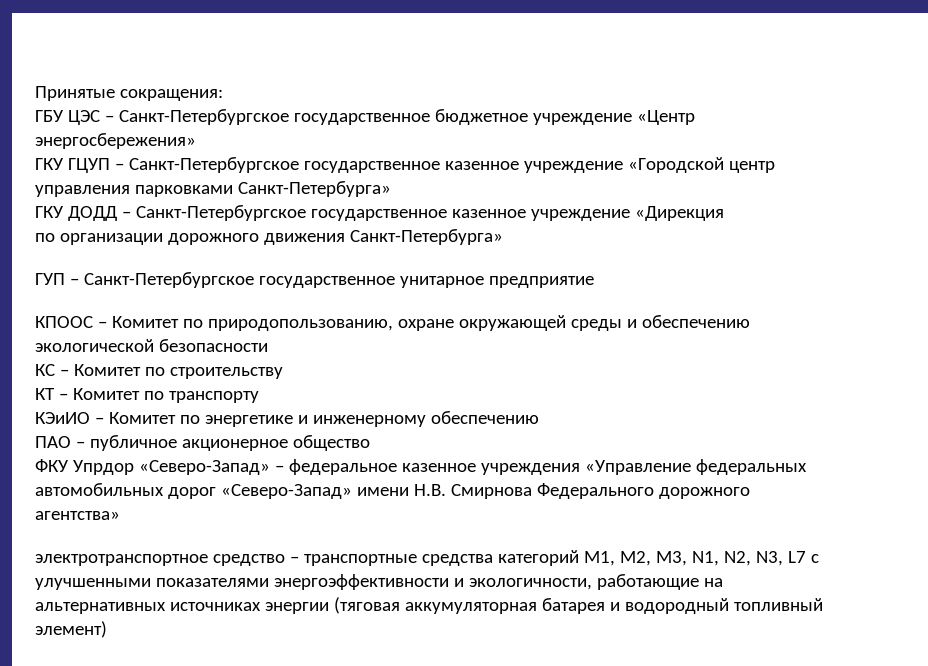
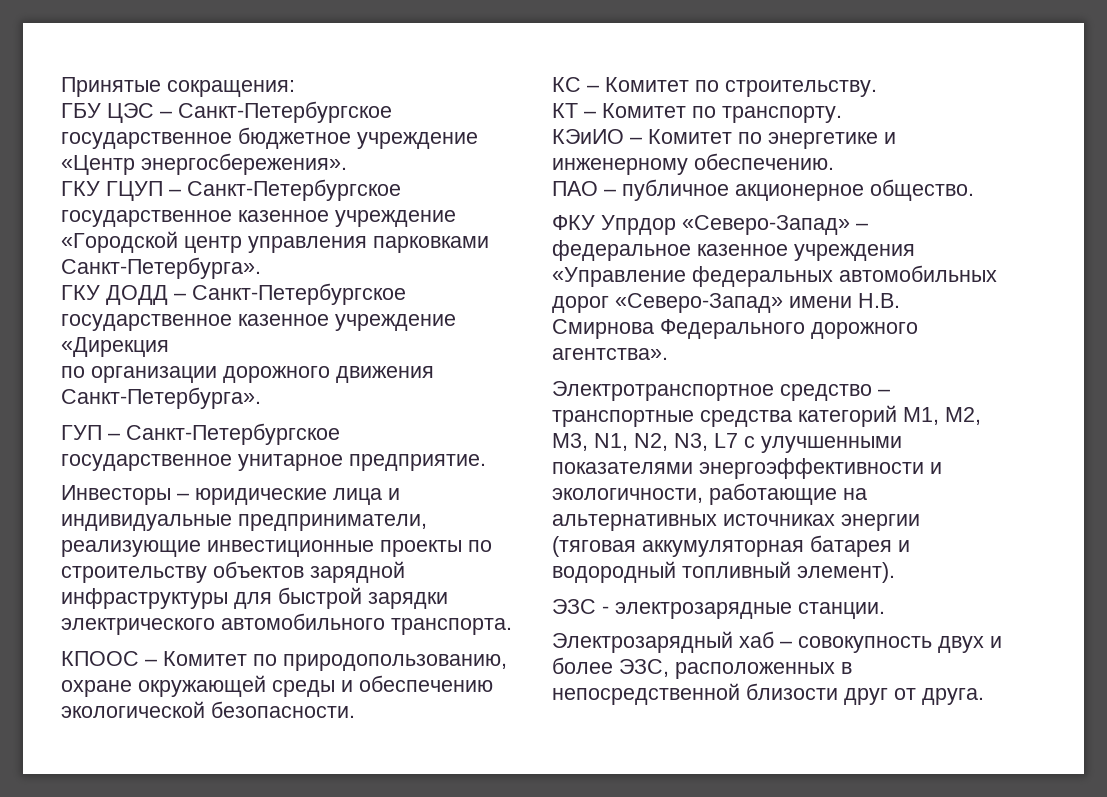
- ГБУ ЦЭС – Санкт-Петербургское государственное бюджетное учреждение «Центр энергосбережения»
+ ГБУ ЦЭС – Санкт-Петербургское государственное бюджетное учреждение «Центр энергосбережения».
- ГКУ ГЦУП – Санкт-Петербургское государственное казенное учреждение «Городской центр управления парковками Санкт-Петербурга»
+ ГКУ ГЦУП – Санкт-Петербургское государственное казенное учреждение «Городской центр управления парковками Санкт-Петербурга».
- по организации дорожного движения Санкт-Петербурга»
+ по организации дорожного движения Санкт-Петербурга».
- ГУП – Санкт-Петербургское государственное унитарное предприятие
+ ГУП – Санкт-Петербургское государственное унитарное предприятие.
+ Инвесторы – юридические лица и индивидуальные предприниматели, реализующие инвестиционные проекты по строительству объектов зарядной инфраструктуры для быстрой зарядки электрического автомобильного транспорта.
- КПООС – Комитет по природопользованию, охране окружающей среды и обеспечению экологической безопасности
+ КПООС – Комитет по природопользованию, охране окружающей среды и обеспечению экологической безопасности.
- КС – Комитет по строительству
+ КС – Комитет по строительству.
- КТ – Комитет по транспорту
+ КТ – Комитет по транспорту.
- КЭиИО – Комитет по энергетике и инженерному обеспечению
+ КЭиИО – Комитет по энергетике и инженерному обеспечению.
- ПАО – публичное акционерное общество
+ ПАО – публичное акционерное общество.
- ФКУ Упрдор «Северо-Запад» – федеральное казенное учреждения «Управление федеральных автомобильных дорог «Северо-Запад» имени Н.В. Смирнова Федерального дорожного агентства»
- электротранспортное средство – транспортные средства категорий M1, M2, M3, N1, N2, N3, L7 с улучшенными показателями энергоэффективности и экологичности, работающие на альтернативных источниках энергии (тяговая аккумуляторная батарея и водородный топливный элемент)
+ ФКУ Упрдор «Северо-Запад» – федеральное казенное учреждения «Управление федеральных автомобильных дорог «Северо-Запад» имени Н.В. Смирнова Федерального дорожного агентства».
+ Электротранспортное средство – транспортные средства категорий M1, M2, M3, N1, N2, N3, L7 с улучшенными показателями энергоэффективности и экологичности, работающие на альтернативных источниках энергии (тяговая аккумуляторная батарея и водородный топливный элемент).
+ ЭЗС - электрозарядные станции.
+ Электрозарядный хаб – совокупность двух и более ЭЗС, расположенных в непосредственной близости друг от друга.

